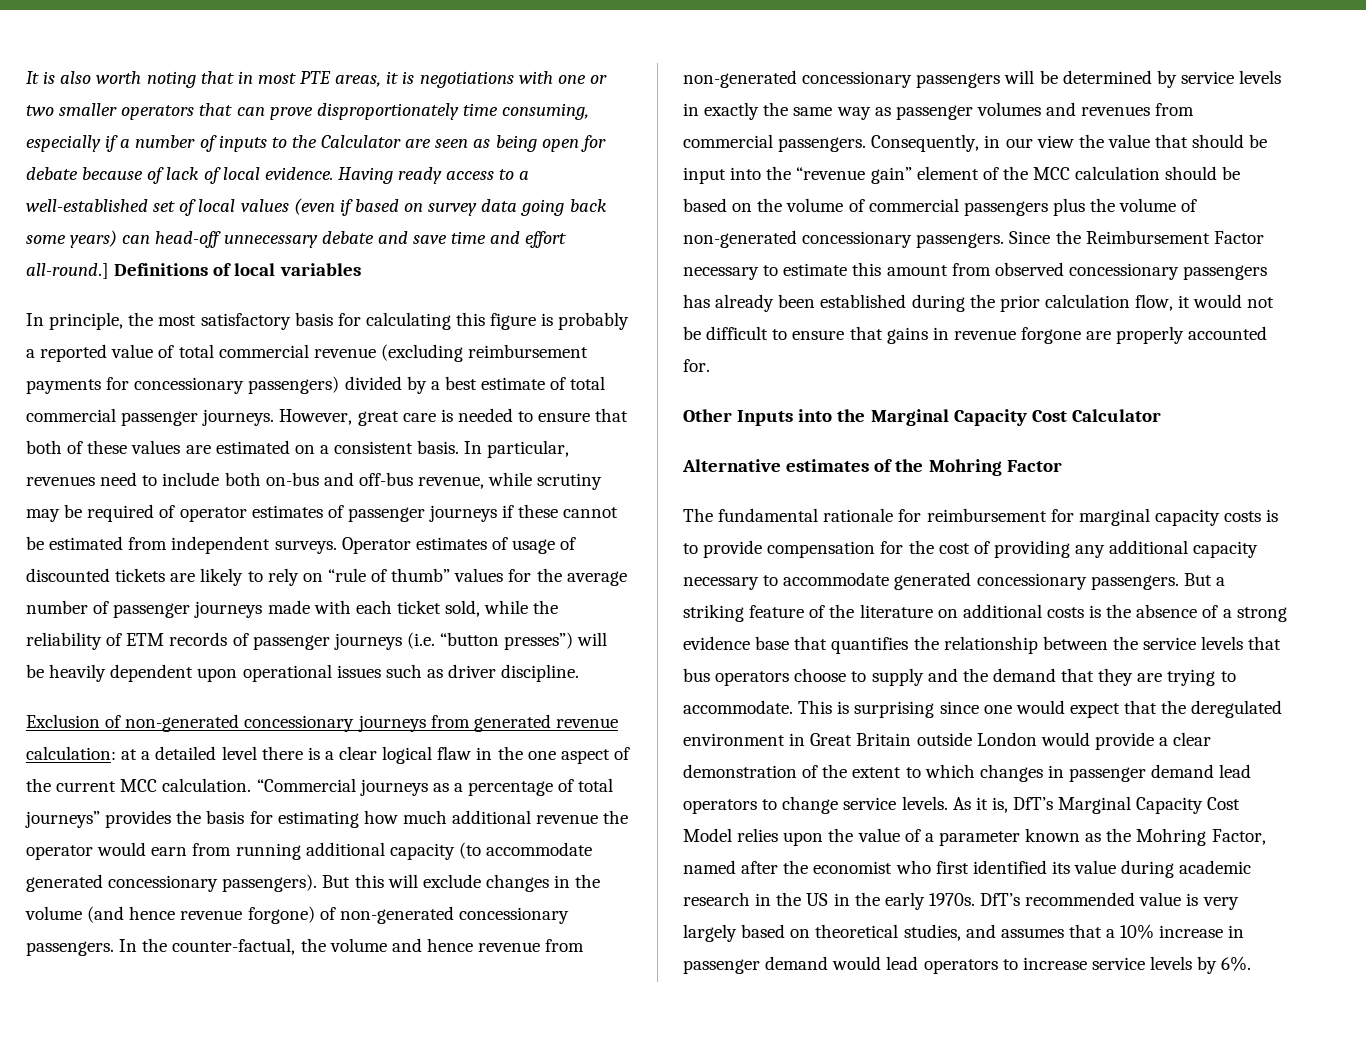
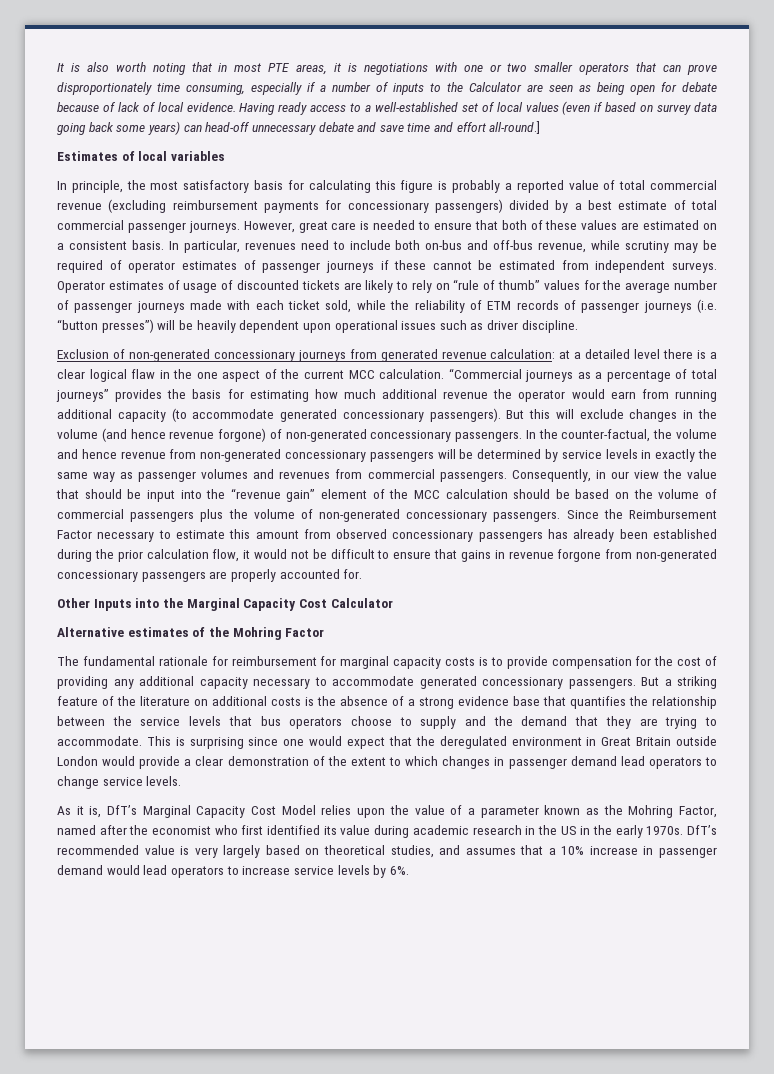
- Having ready access to a well-established set of local values (even if based on survey data going back some years) can head-off unnecessary debate and save time and effort all-round.] Definitions of local variables
+ Having ready access to a well-established set of local values (even if based on survey data going back some years) can head-off unnecessary debate and save time and effort all-round.]
+ Estimates of local variables
- Since the Reimbursement Factor necessary to estimate this amount from observed concessionary passengers has already been established during the prior calculation flow, it would not be difficult to ensure that gains in revenue forgone are properly accounted for.
+ Since the Reimbursement Factor necessary to estimate this amount from observed concessionary passengers has already been established during the prior calculation flow, it would not be difficult to ensure that gains in revenue forgone from non-generated concessionary passengers are properly accounted for.
- This is surprising since one would expect that the deregulated environment in Great Britain outside London would provide a clear demonstration of the extent to which changes in passenger demand lead operators to change service levels. As it is, DfT’s Marginal Capacity Cost Model relies upon the value of a parameter known as the Mohring Factor, named after the economist who first identified its value during academic research in the US in the early 1970s.
+ This is surprising since one would expect that the deregulated environment in Great Britain outside London would provide a clear demonstration of the extent to which changes in passenger demand lead operators to change service levels.
+ As it is, DfT’s Marginal Capacity Cost Model relies upon the value of a parameter known as the Mohring Factor, named after the economist who first identified its value during academic research in the US in the early 1970s.

